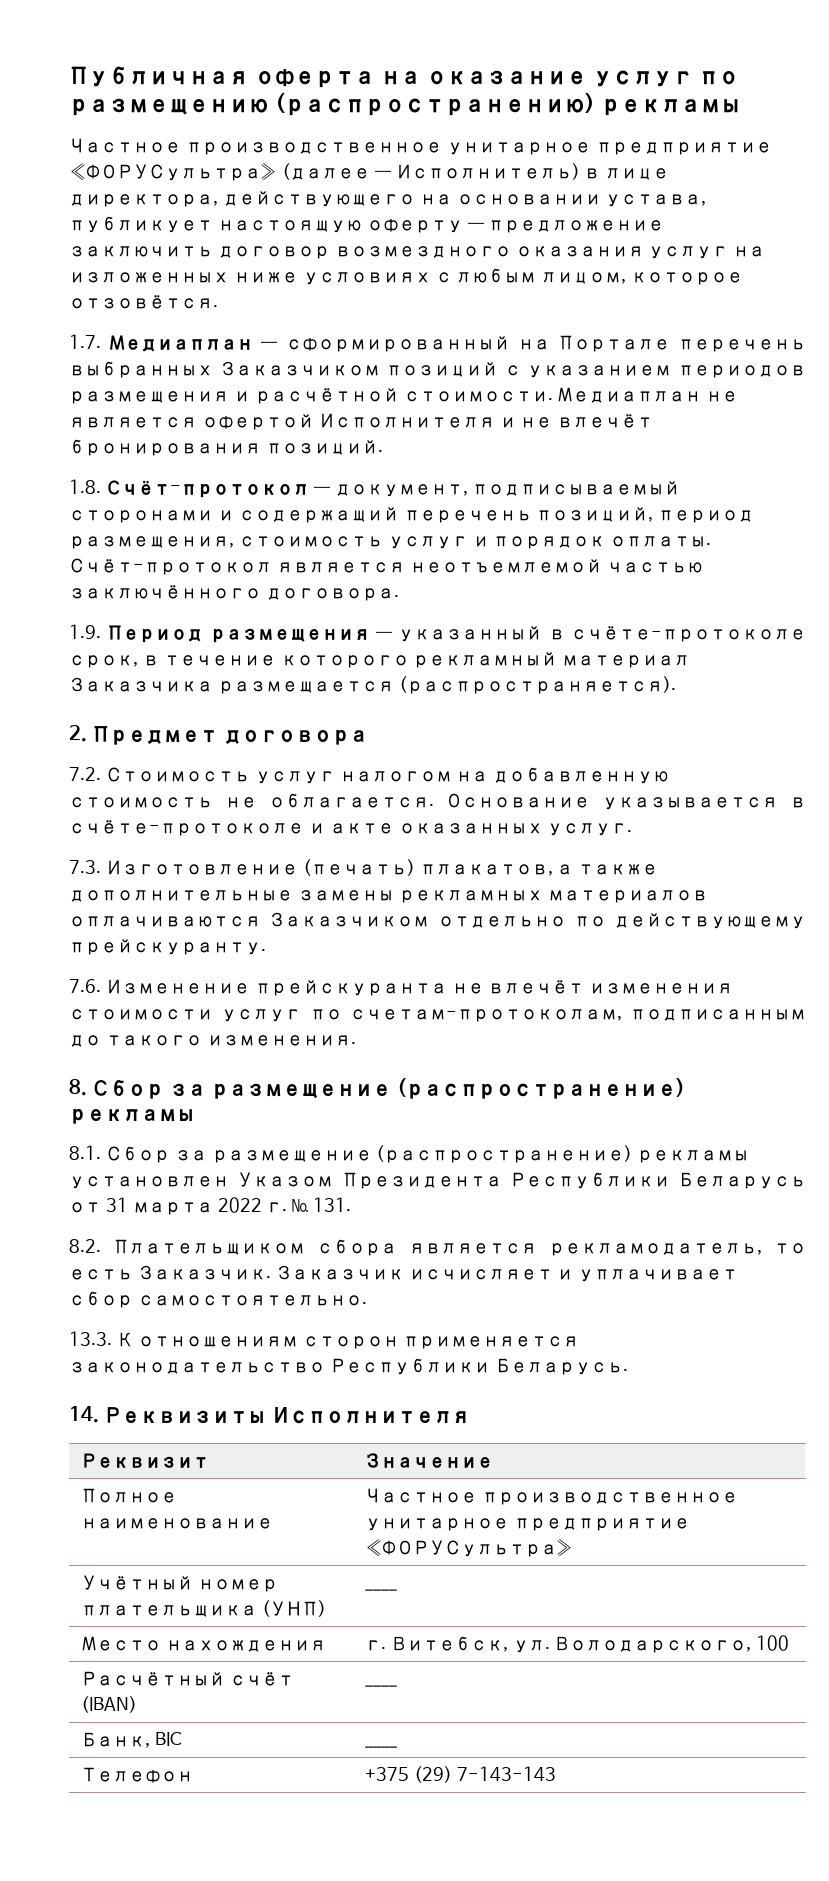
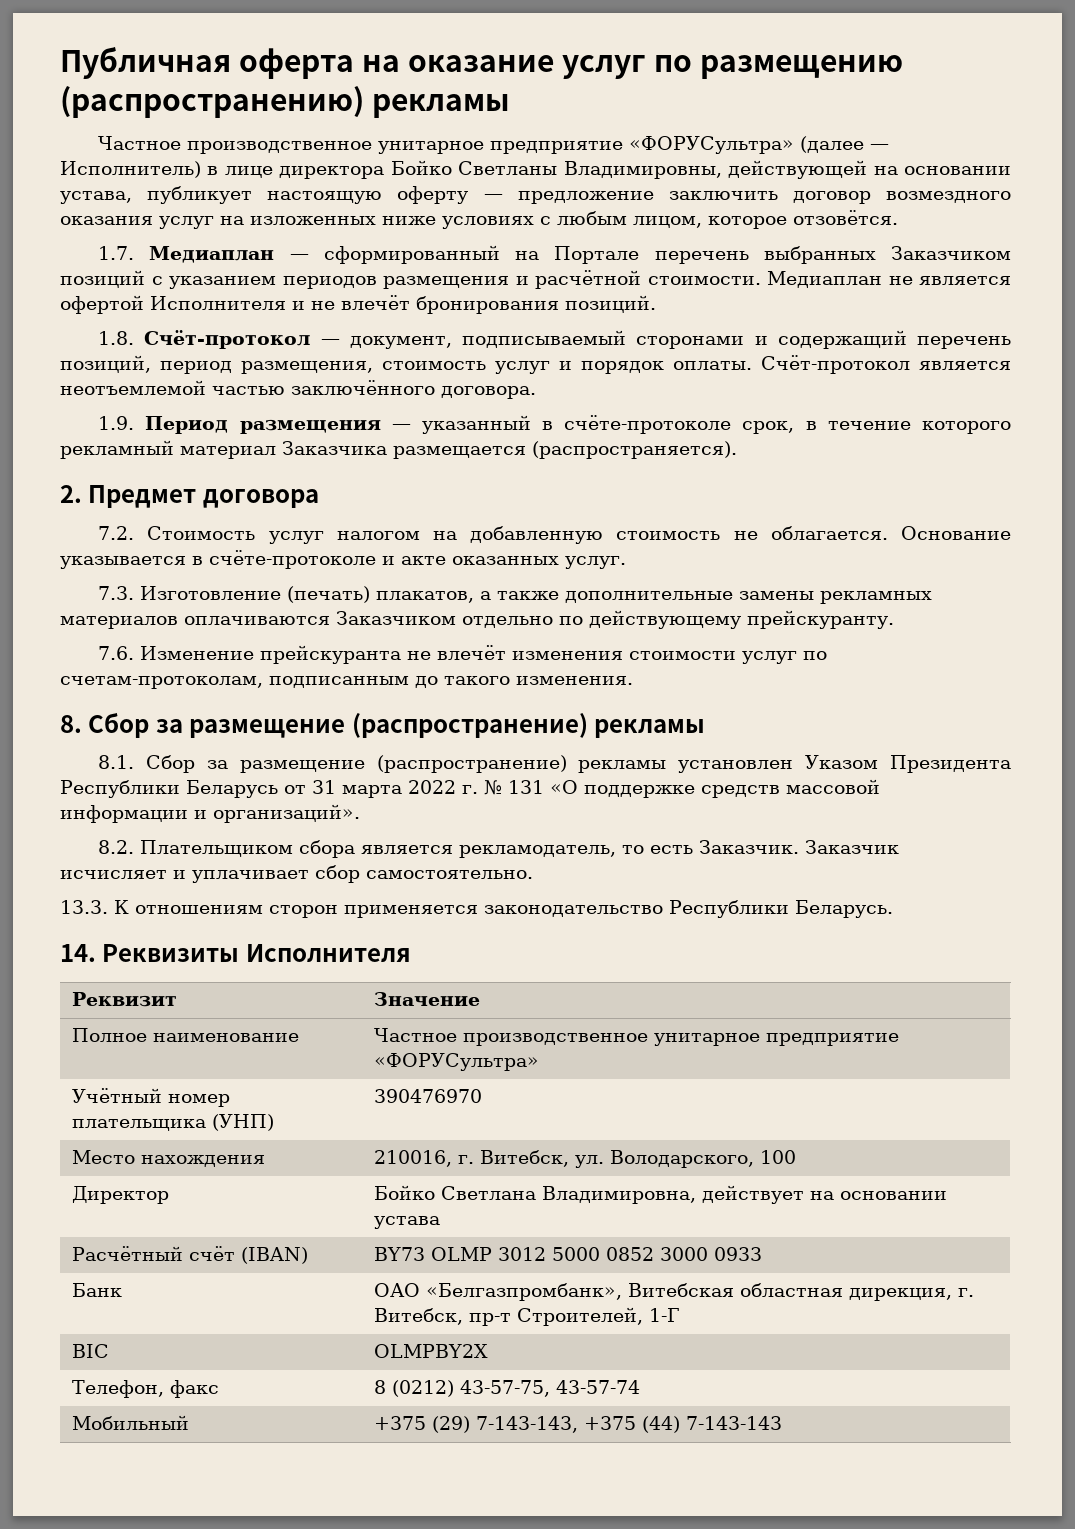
- Частное производственное унитарное предприятие «ФОРУСультра» (далее — Исполнитель) в лице директора, действующего на основании устава, публикует настоящую оферту — предложение заключить договор возмездного оказания услуг на изложенных ниже условиях с любым лицом, которое отзовётся.
+ Частное производственное унитарное предприятие «ФОРУСультра» (далее — Исполнитель) в лице директора Бойко Светланы Владимировны, действующей на основании устава, публикует настоящую оферту — предложение заключить договор возмездного оказания услуг на изложенных ниже условиях с любым лицом, которое отзовётся.
- 8.1. Сбор за размещение (распространение) рекламы установлен Указом Президента Республики Беларусь от 31 марта 2022 г. № 131.
+ 8.1. Сбор за размещение (распространение) рекламы установлен Указом Президента Республики Беларусь от 31 марта 2022 г. № 131 «О поддержке средств массовой информации и организаций».
- Учётный номер плательщика (УНП) | ____
+ Учётный номер плательщика (УНП) | 390476970
- Место нахождения | г. Витебск, ул. Володарского, 100
+ Место нахождения | 210016, г. Витебск, ул. Володарского, 100
- Расчётный счёт (IBAN) | ____
- Банк, BIC | ____
- Телефон | +375 (29) 7-143-143
+ Директор | Бойко Светлана Владимировна, действует на основании устава
+ Расчётный счёт (IBAN) | BY73 OLMP 3012 5000 0852 3000 0933
+ Банк | ОАО «Белгазпромбанк», Витебская областная дирекция, г. Витебск, пр-т Строителей, 1-Г
+ BIC | OLMPBY2X
+ Телефон, факс | 8 (0212) 43-57-75, 43-57-74
+ Мобильный | +375 (29) 7-143-143, +375 (44) 7-143-143

